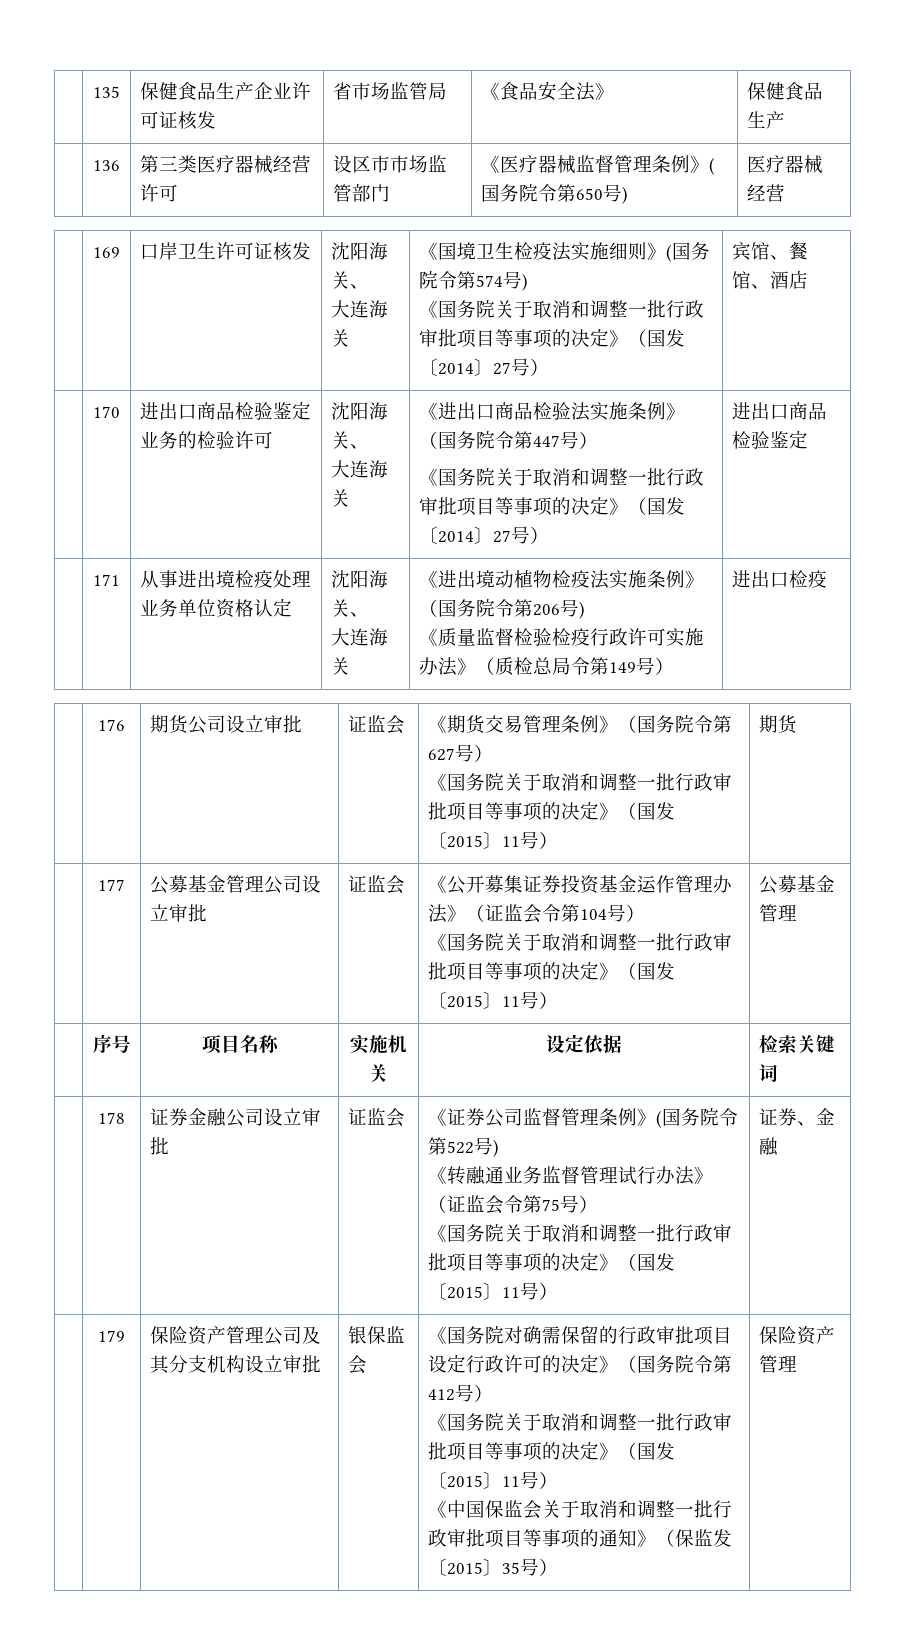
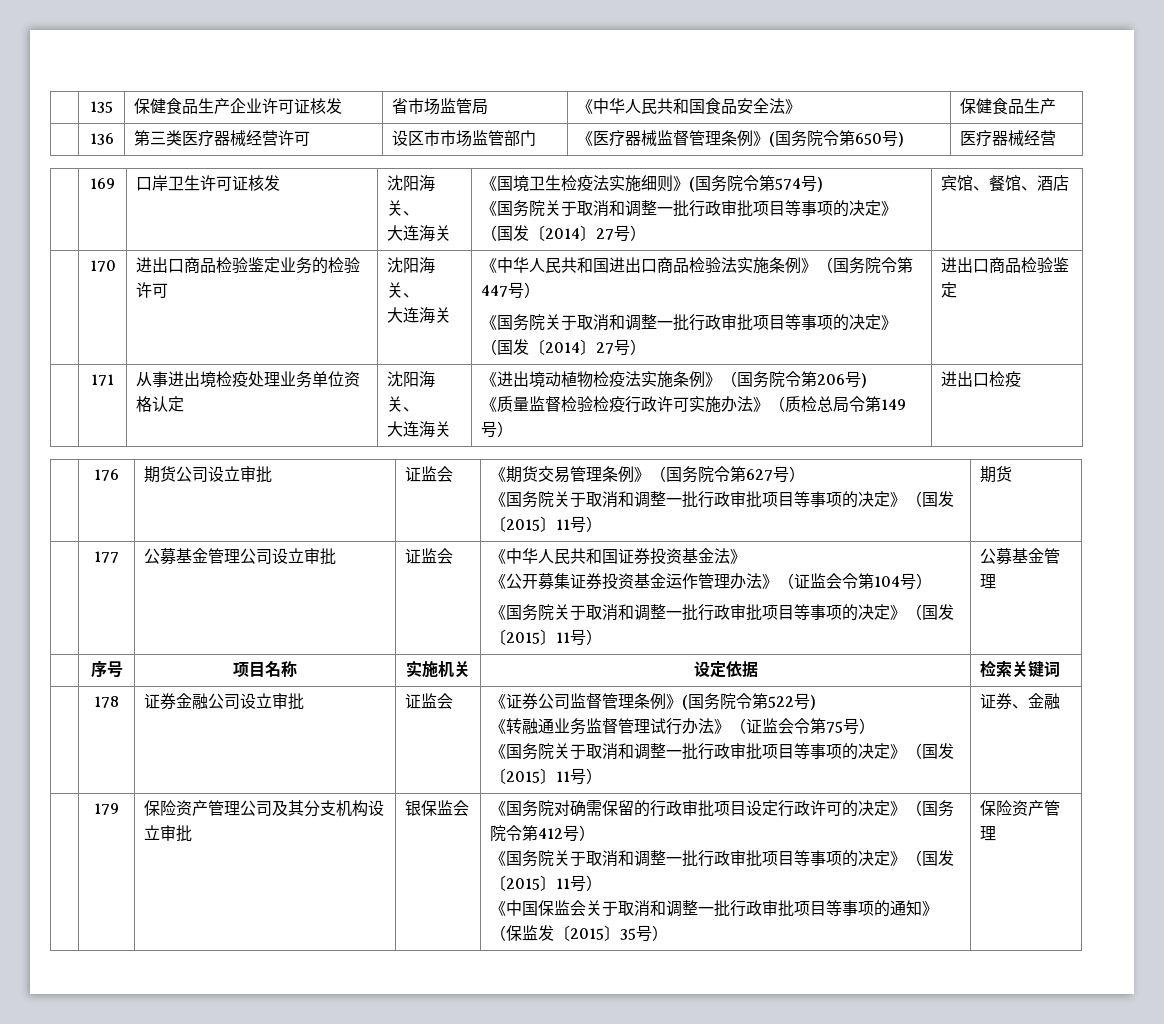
- | 135 | 保健食品生产企业许可证核发 | 省市场监管局 | 《食品安全法》 | 保健食品生产
+ | 135 | 保健食品生产企业许可证核发 | 省市场监管局 | 《中华人民共和国食品安全法》 | 保健食品生产
- 《进出口商品检验法实施条例》（国务院令第447号）
+ 《中华人民共和国进出口商品检验法实施条例》（国务院令第447号）
+ 《中华人民共和国证券投资基金法》

